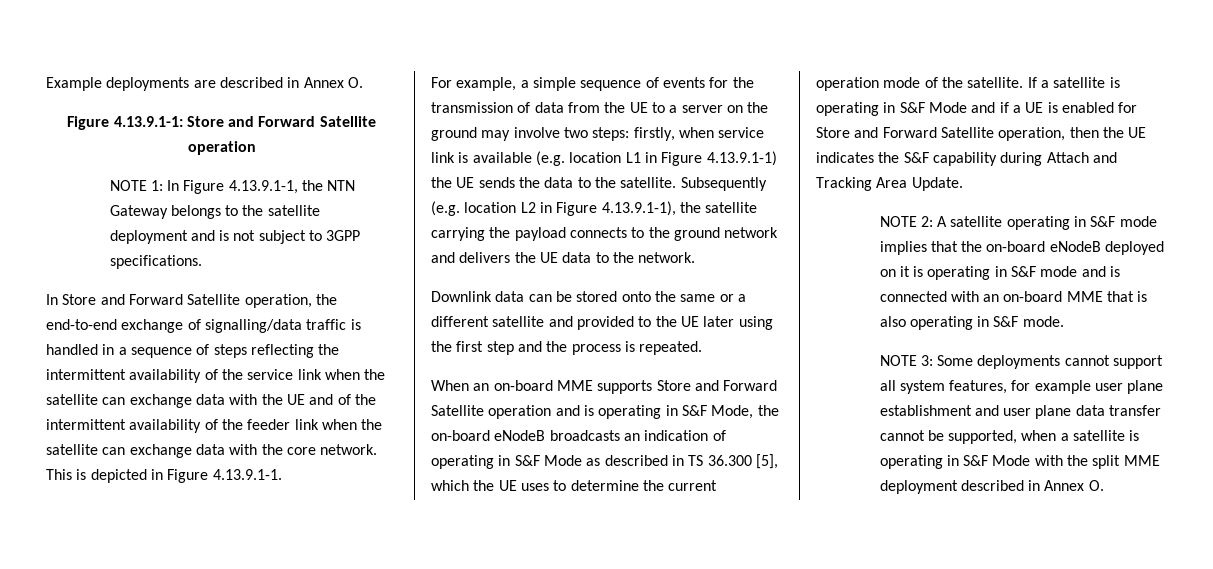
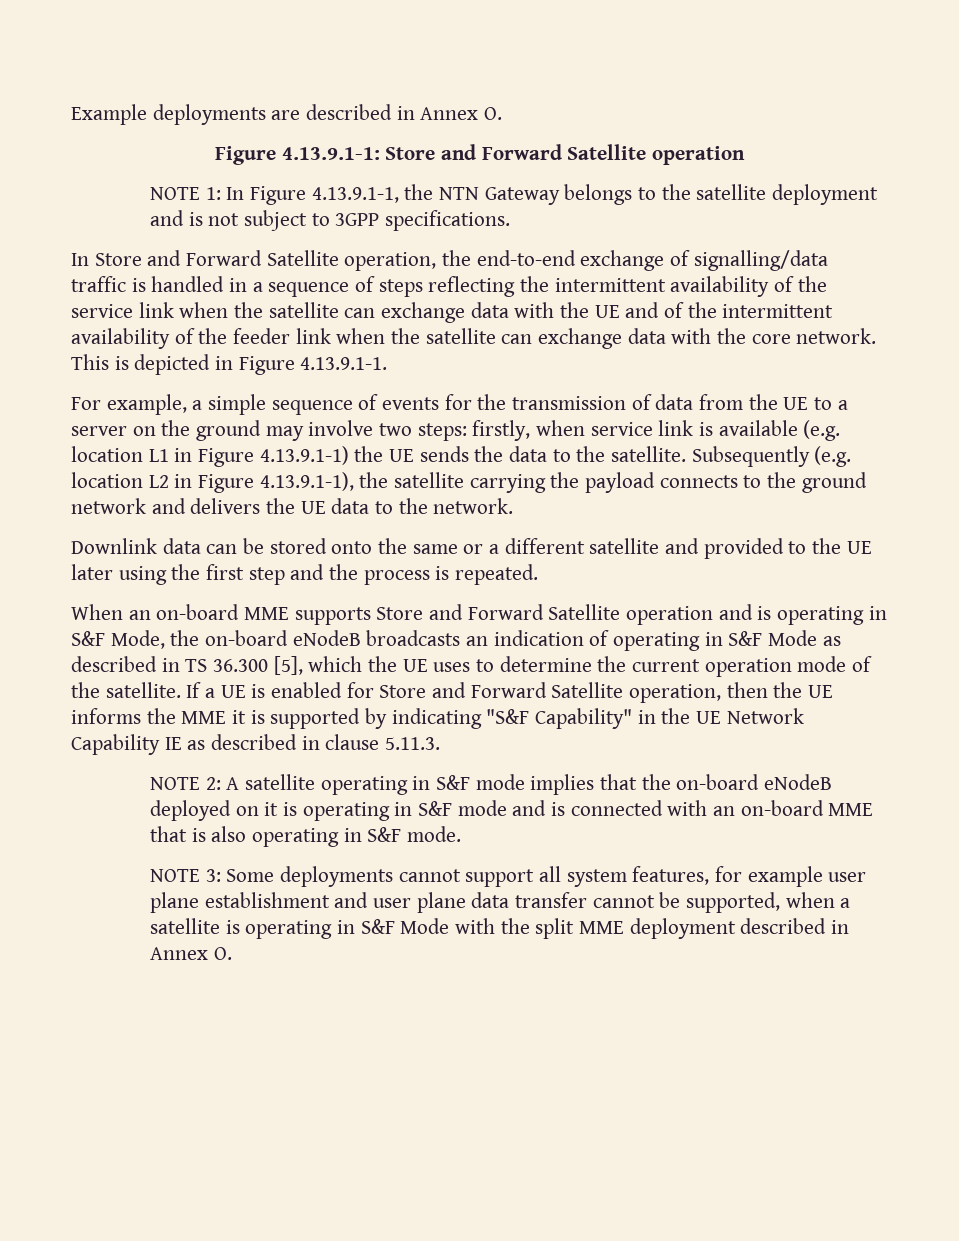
- If a satellite is operating in S&F Mode and if a UE is enabled for Store and Forward Satellite operation, then the UE indicates the S&F capability during Attach and Tracking Area Update.
+ If a UE is enabled for Store and Forward Satellite operation, then the UE informs the MME it is supported by indicating "S&F Capability" in the UE Network Capability IE as described in clause 5.11.3.

